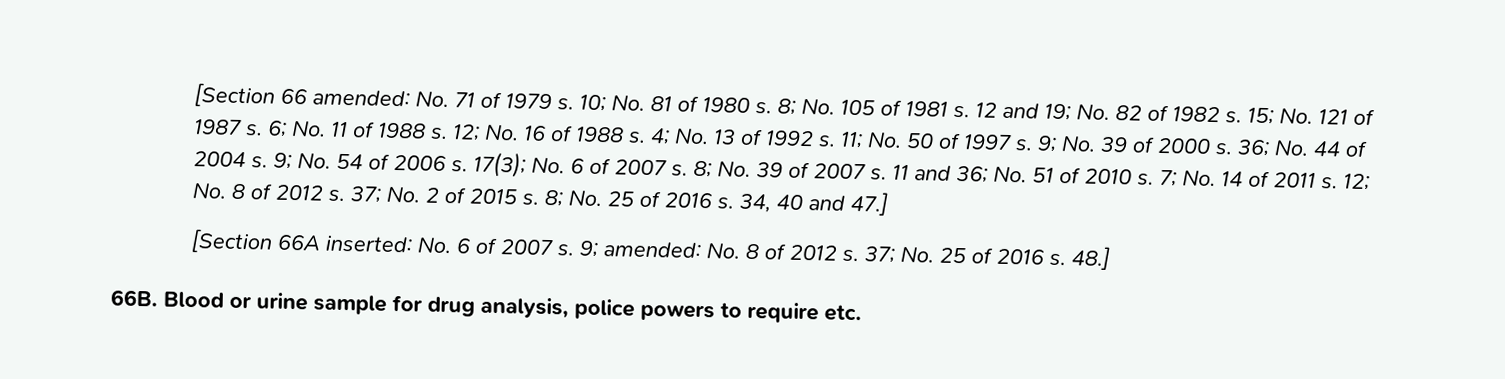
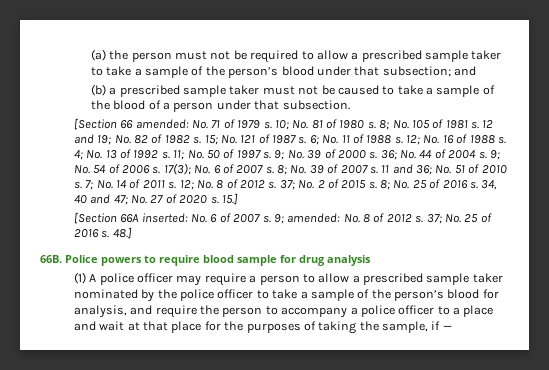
+ (a) the person must not be required to allow a prescribed sample taker to take a sample of the person’s blood under that subsection; and
+ (b) a prescribed sample taker must not be caused to take a sample of the blood of a person under that subsection.
- 34, 40 and 47.]
+ 34, 40 and 47; No. 27 of 2020 s. 15.]
- Blood or urine sample for drug analysis, police powers to require etc.
+ Police powers to require blood sample for drug analysis
+ (1) A police officer may require a person to allow a prescribed sample taker nominated by the police officer to take a sample of the person’s blood for analysis, and require the person to accompany a police officer to a place and wait at that place for the purposes of taking the sample, if —

